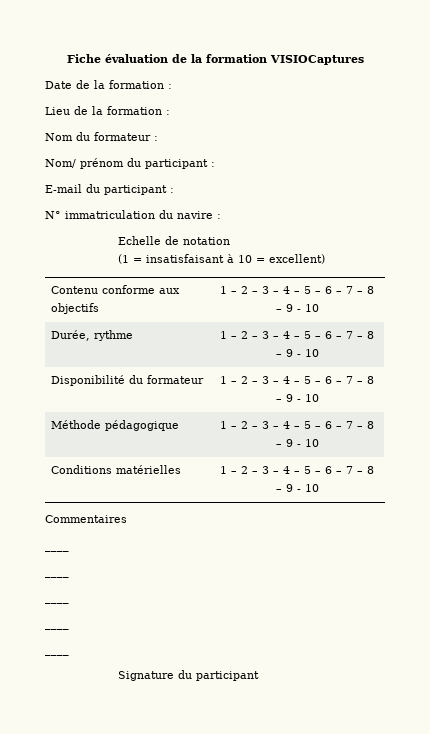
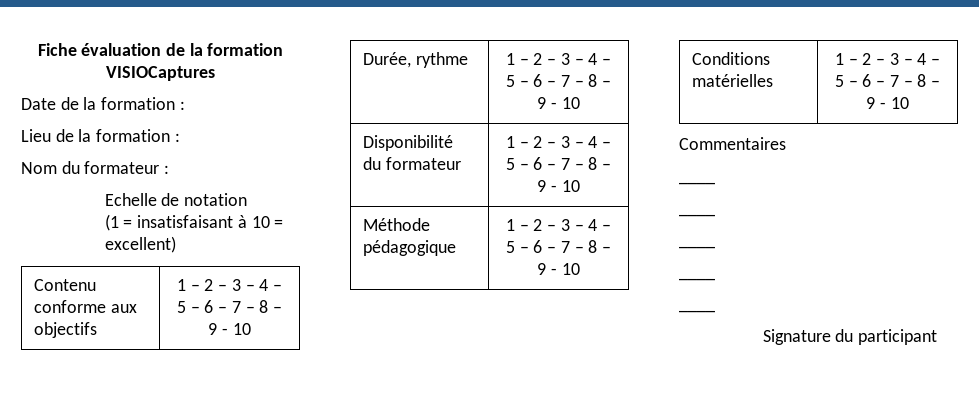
- Nom/ prénom du participant :
- E-mail du participant :
- N° immatriculation du navire :

